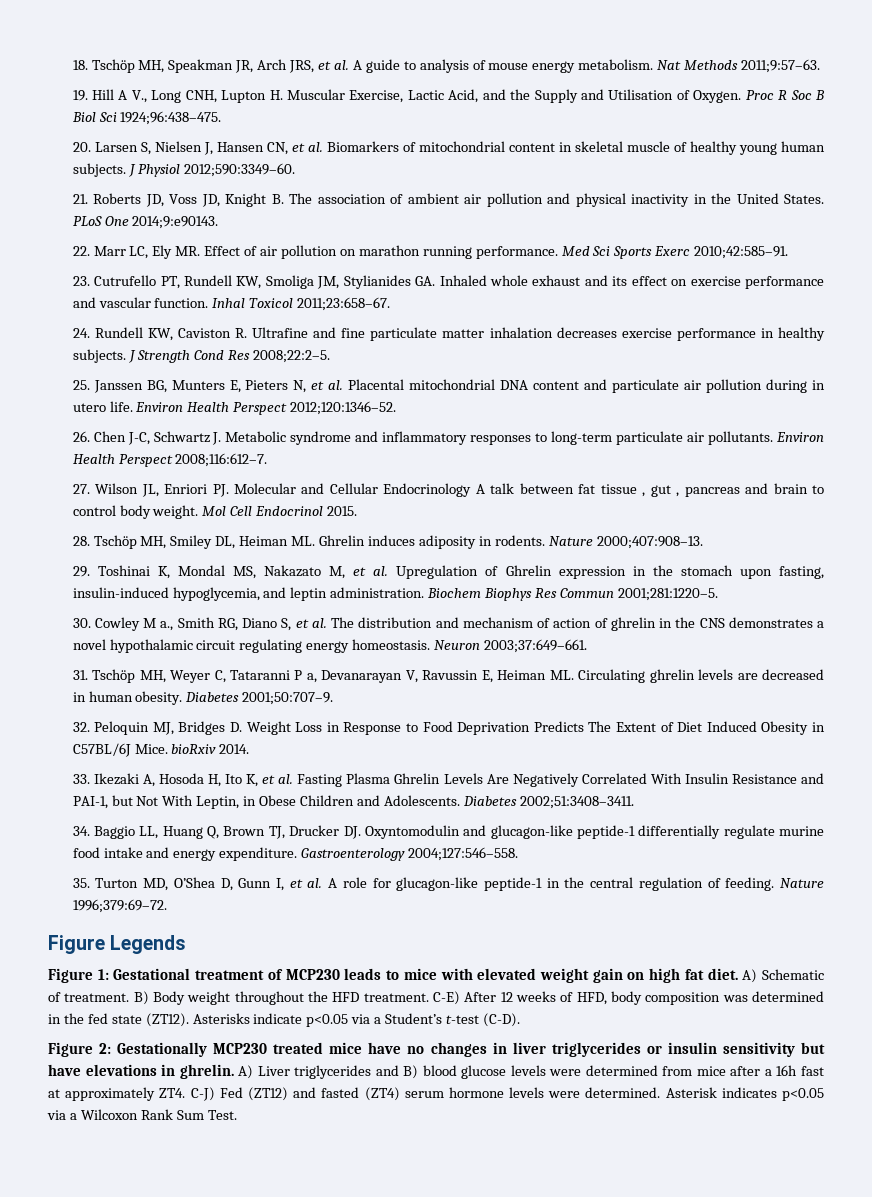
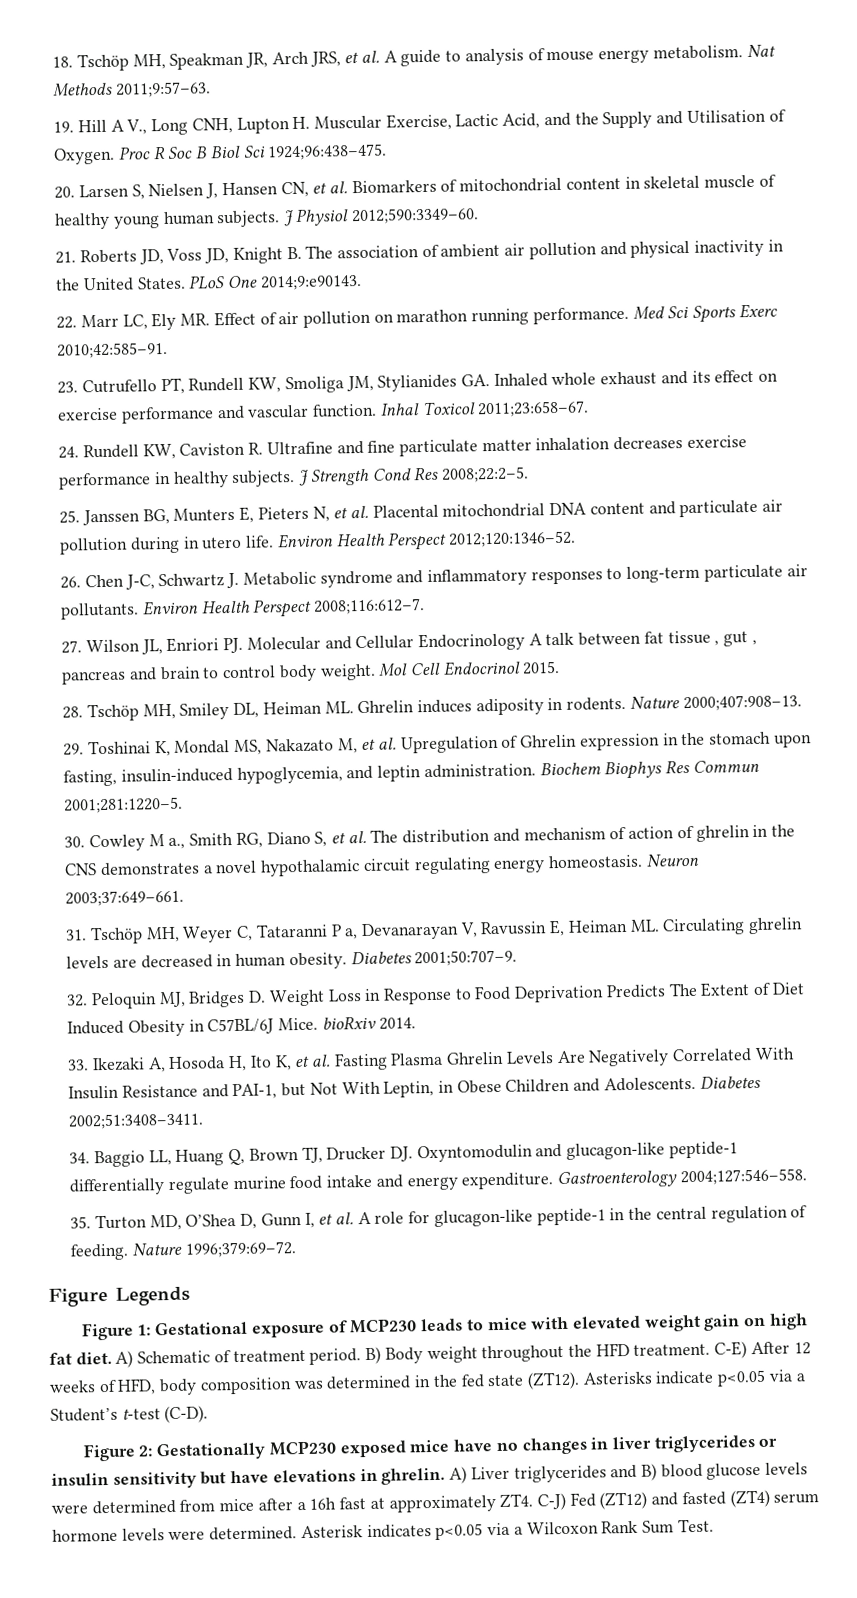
- Figure 1: Gestational treatment of MCP230 leads to mice with elevated weight gain on high fat diet.
+ Figure 1: Gestational exposure of MCP230 leads to mice with elevated weight gain on high fat diet.
- A) Schematic of treatment.
+ A) Schematic of treatment period.
- Figure 2: Gestationally MCP230 treated mice have no changes in liver triglycerides or insulin sensitivity but have elevations in ghrelin.
+ Figure 2: Gestationally MCP230 exposed mice have no changes in liver triglycerides or insulin sensitivity but have elevations in ghrelin.

